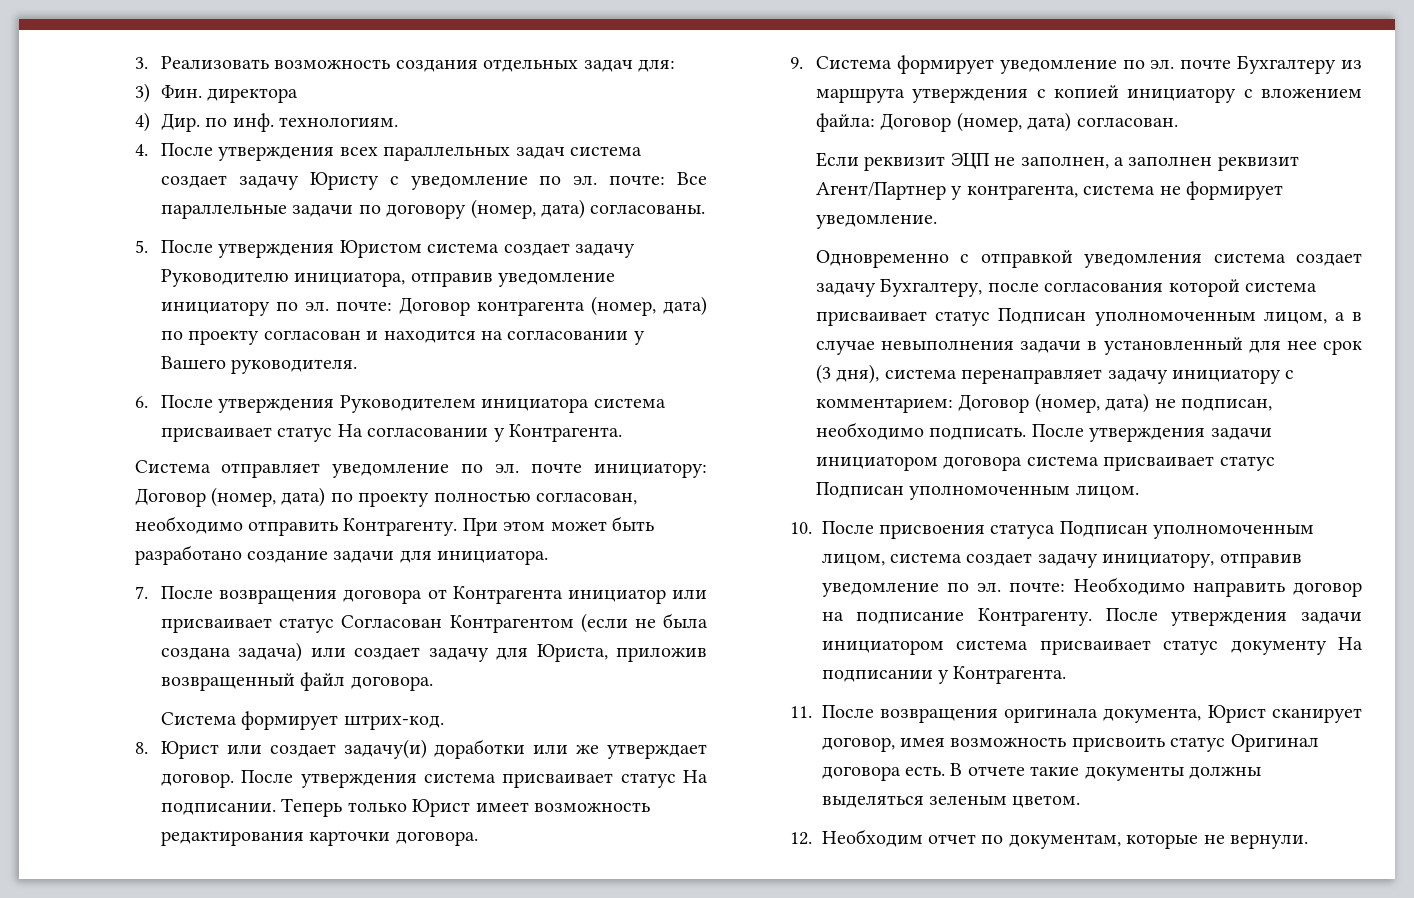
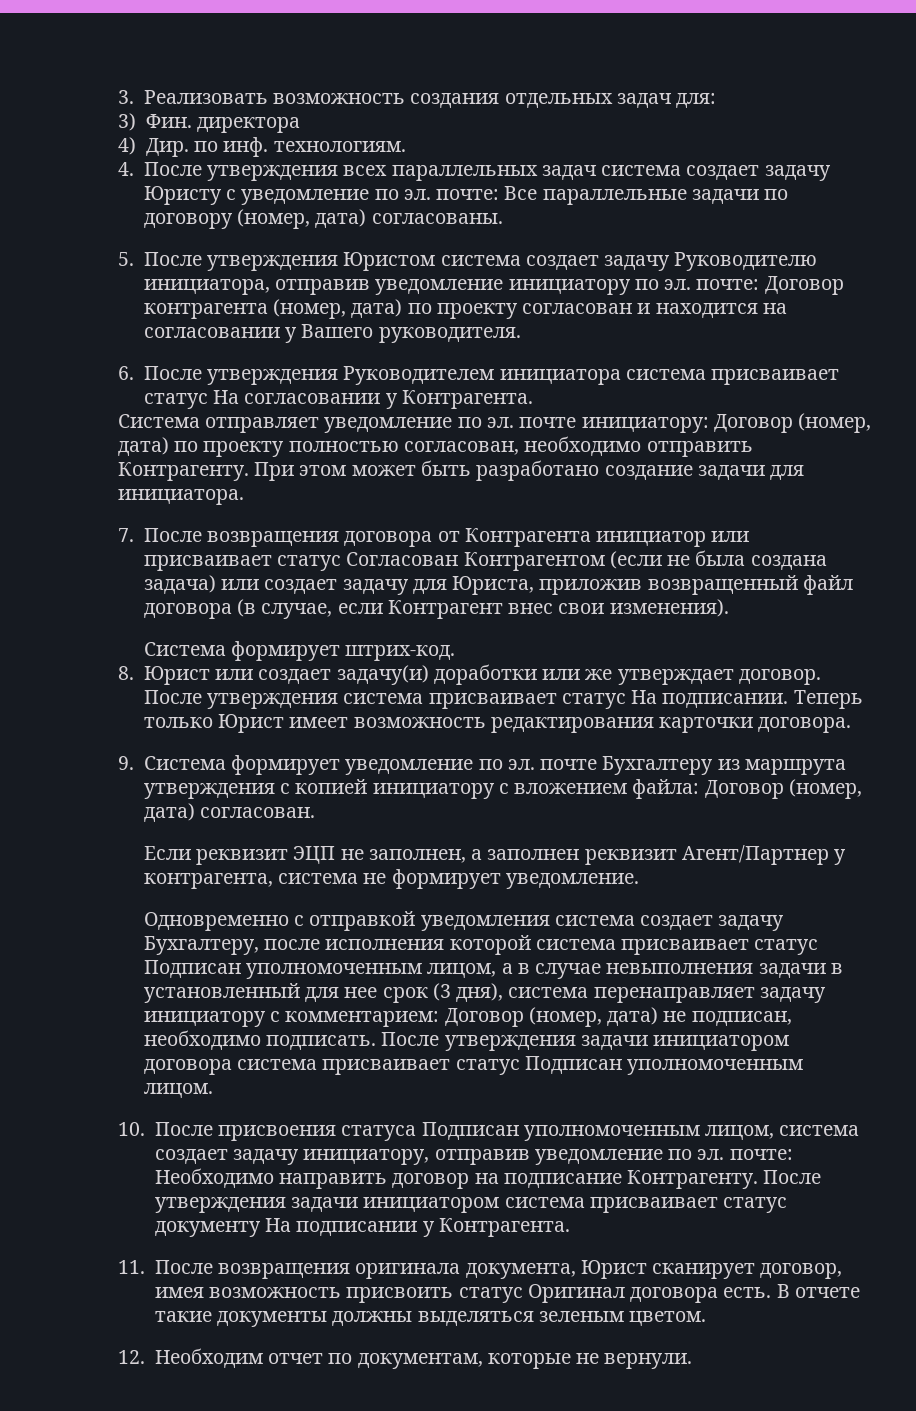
- 7. После возвращения договора от Контрагента инициатор или присваивает статус Согласован Контрагентом (если не была создана задача) или создает задачу для Юриста, приложив возвращенный файл договора.
+ 7. После возвращения договора от Контрагента инициатор или присваивает статус Согласован Контрагентом (если не была создана задача) или создает задачу для Юриста, приложив возвращенный файл договора (в случае, если Контрагент внес свои изменения).
- Одновременно с отправкой уведомления система создает задачу Бухгалтеру, после согласования которой система присваивает статус Подписан уполномоченным лицом, а в случае невыполнения задачи в установленный для нее срок (3 дня), система перенаправляет задачу инициатору с комментарием: Договор (номер, дата) не подписан, необходимо подписать.
+ Одновременно с отправкой уведомления система создает задачу Бухгалтеру, после исполнения которой система присваивает статус Подписан уполномоченным лицом, а в случае невыполнения задачи в установленный для нее срок (3 дня), система перенаправляет задачу инициатору с комментарием: Договор (номер, дата) не подписан, необходимо подписать.

